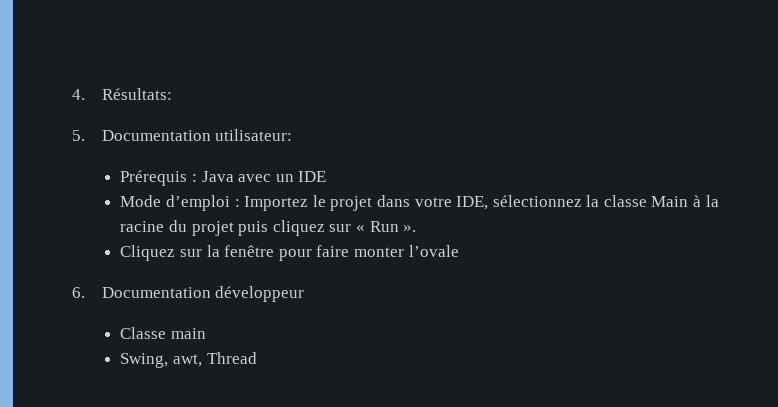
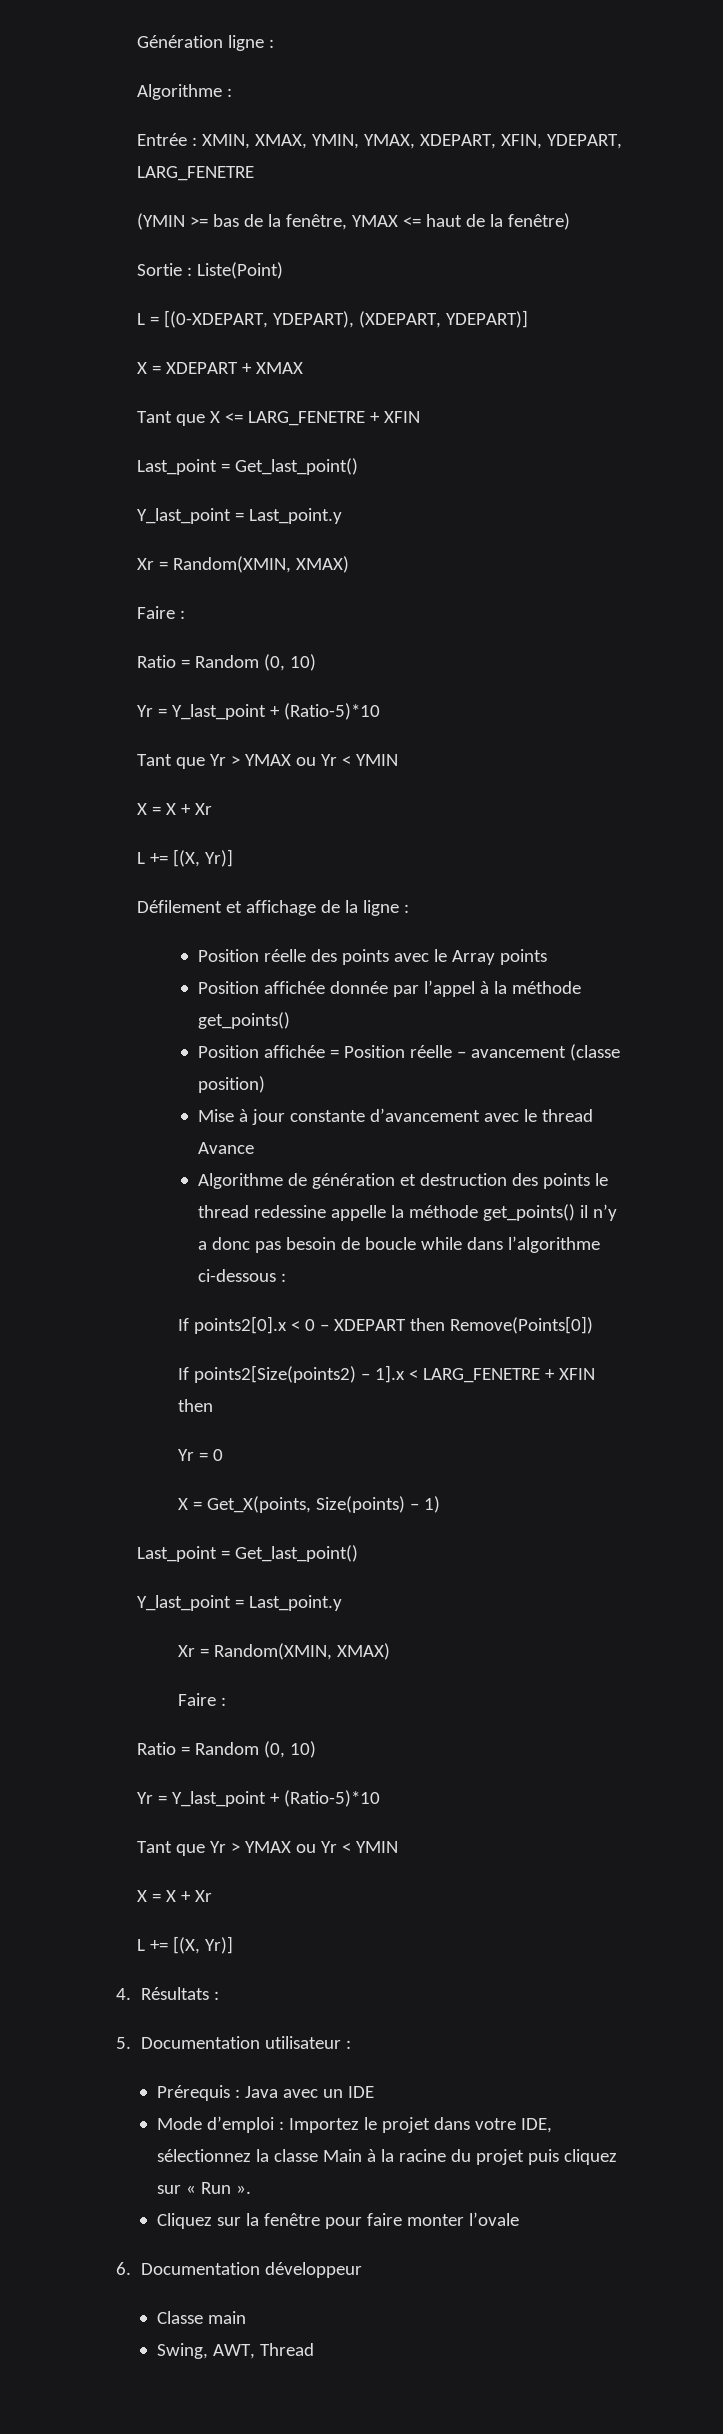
- 4. Résultats:
+ Génération ligne :
+ Algorithme :
+ Entrée : XMIN, XMAX, YMIN, YMAX, XDEPART, XFIN, YDEPART, LARG_FENETRE
+ (YMIN >= bas de la fenêtre, YMAX <= haut de la fenêtre)
+ Sortie : Liste(Point)
+ L = [(0-XDEPART, YDEPART), (XDEPART, YDEPART)]
+ X = XDEPART + XMAX
+ Tant que X <= LARG_FENETRE + XFIN
+ Last_point = Get_last_point()
+ Y_last_point = Last_point.y
+ Xr = Random(XMIN, XMAX)
+ Faire :
+ Ratio = Random (0, 10)
+ Yr = Y_last_point + (Ratio-5)*10
+ Tant que Yr > YMAX ou Yr < YMIN
+ X = X + Xr
+ L += [(X, Yr)]
+ Défilement et affichage de la ligne :
+ Position réelle des points avec le Array points
+ Position affichée donnée par l’appel à la méthode get_points()
+ Position affichée = Position réelle – avancement (classe position)
+ Mise à jour constante d’avancement avec le thread Avance
+ Algorithme de génération et destruction des points le thread redessine appelle la méthode get_points() il n’y a donc pas besoin de boucle while dans l’algorithme ci-dessous :
+ If points2[0].x < 0 – XDEPART then Remove(Points[0])
+ If points2[Size(points2) – 1].x < LARG_FENETRE + XFIN then
+ Yr = 0
+ X = Get_X(points, Size(points) – 1)
+ Last_point = Get_last_point()
+ Y_last_point = Last_point.y
+ Xr = Random(XMIN, XMAX)
+ Faire :
+ Ratio = Random (0, 10)
+ Yr = Y_last_point + (Ratio-5)*10
+ Tant que Yr > YMAX ou Yr < YMIN
+ X = X + Xr
+ L += [(X, Yr)]
+ 4. Résultats :
- 5. Documentation utilisateur:
+ 5. Documentation utilisateur :
- Swing, awt, Thread
+ Swing, AWT, Thread

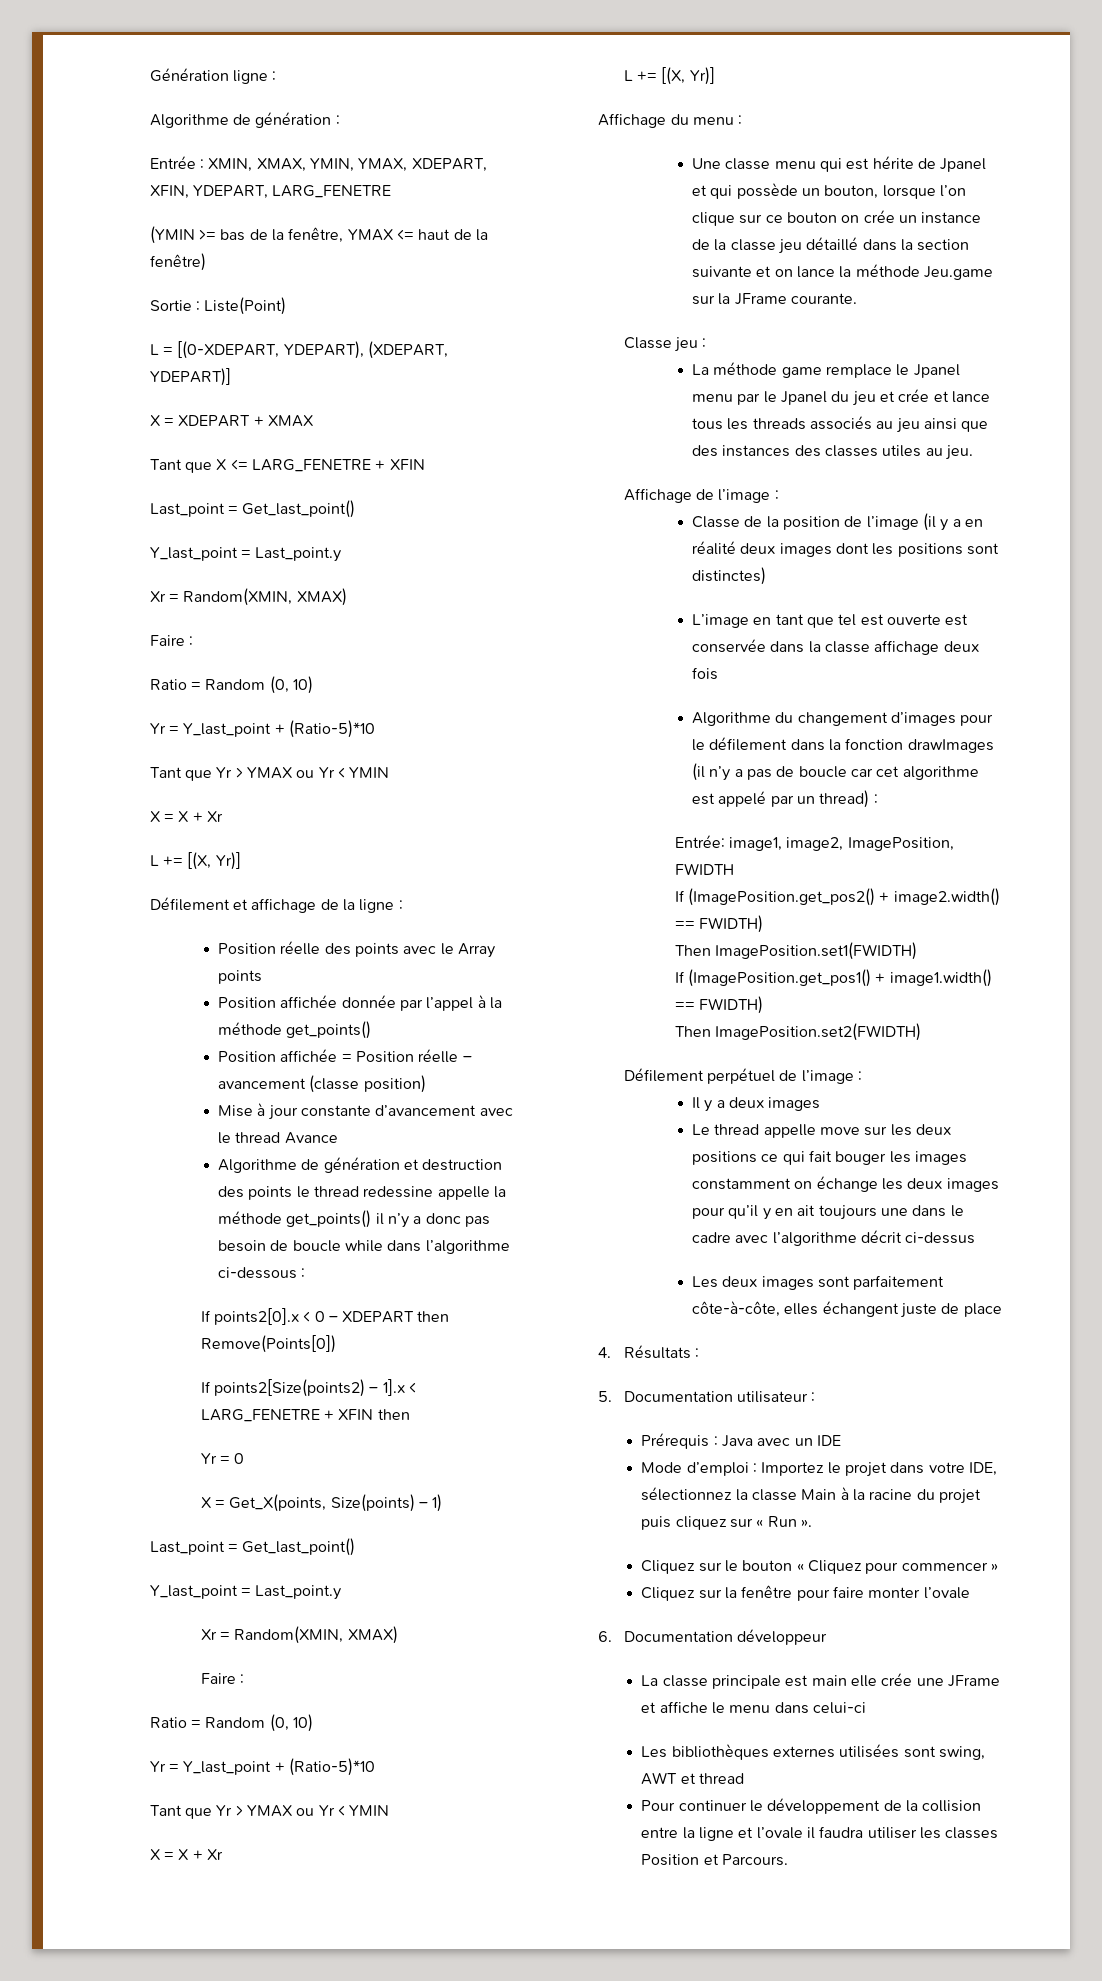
- Algorithme :
+ Algorithme de génération :
+ Affichage du menu :
+ Une classe menu qui est hérite de Jpanel et qui possède un bouton, lorsque l’on clique sur ce bouton on crée un instance de la classe jeu détaillé dans la section suivante et on lance la méthode Jeu.game sur la JFrame courante.
+ Classe jeu :
+ La méthode game remplace le Jpanel menu par le Jpanel du jeu et crée et lance tous les threads associés au jeu ainsi que des instances des classes utiles au jeu.
+ Affichage de l’image :
+ Classe de la position de l’image (il y a en réalité deux images dont les positions sont distinctes)
+ L’image en tant que tel est ouverte est conservée dans la classe affichage deux fois
+ Algorithme du changement d’images pour le défilement dans la fonction drawImages (il n’y a pas de boucle car cet algorithme est appelé par un thread) :
+ Entrée: image1, image2, ImagePosition, FWIDTH
+ If (ImagePosition.get_pos2() + image2.width() == FWIDTH)
+ Then ImagePosition.set1(FWIDTH)
+ If (ImagePosition.get_pos1() + image1.width() == FWIDTH)
+ Then ImagePosition.set2(FWIDTH)
+ Défilement perpétuel de l’image :
+ Il y a deux images
+ Le thread appelle move sur les deux positions ce qui fait bouger les images constamment on échange les deux images pour qu’il y en ait toujours une dans le cadre avec l’algorithme décrit ci-dessus
+ Les deux images sont parfaitement côte-à-côte, elles échangent juste de place
+ Cliquez sur le bouton « Cliquez pour commencer »
- Classe main
- Swing, AWT, Thread
+ La classe principale est main elle crée une JFrame et affiche le menu dans celui-ci
+ Les bibliothèques externes utilisées sont swing, AWT et thread
+ Pour continuer le développement de la collision entre la ligne et l’ovale il faudra utiliser les classes Position et Parcours.

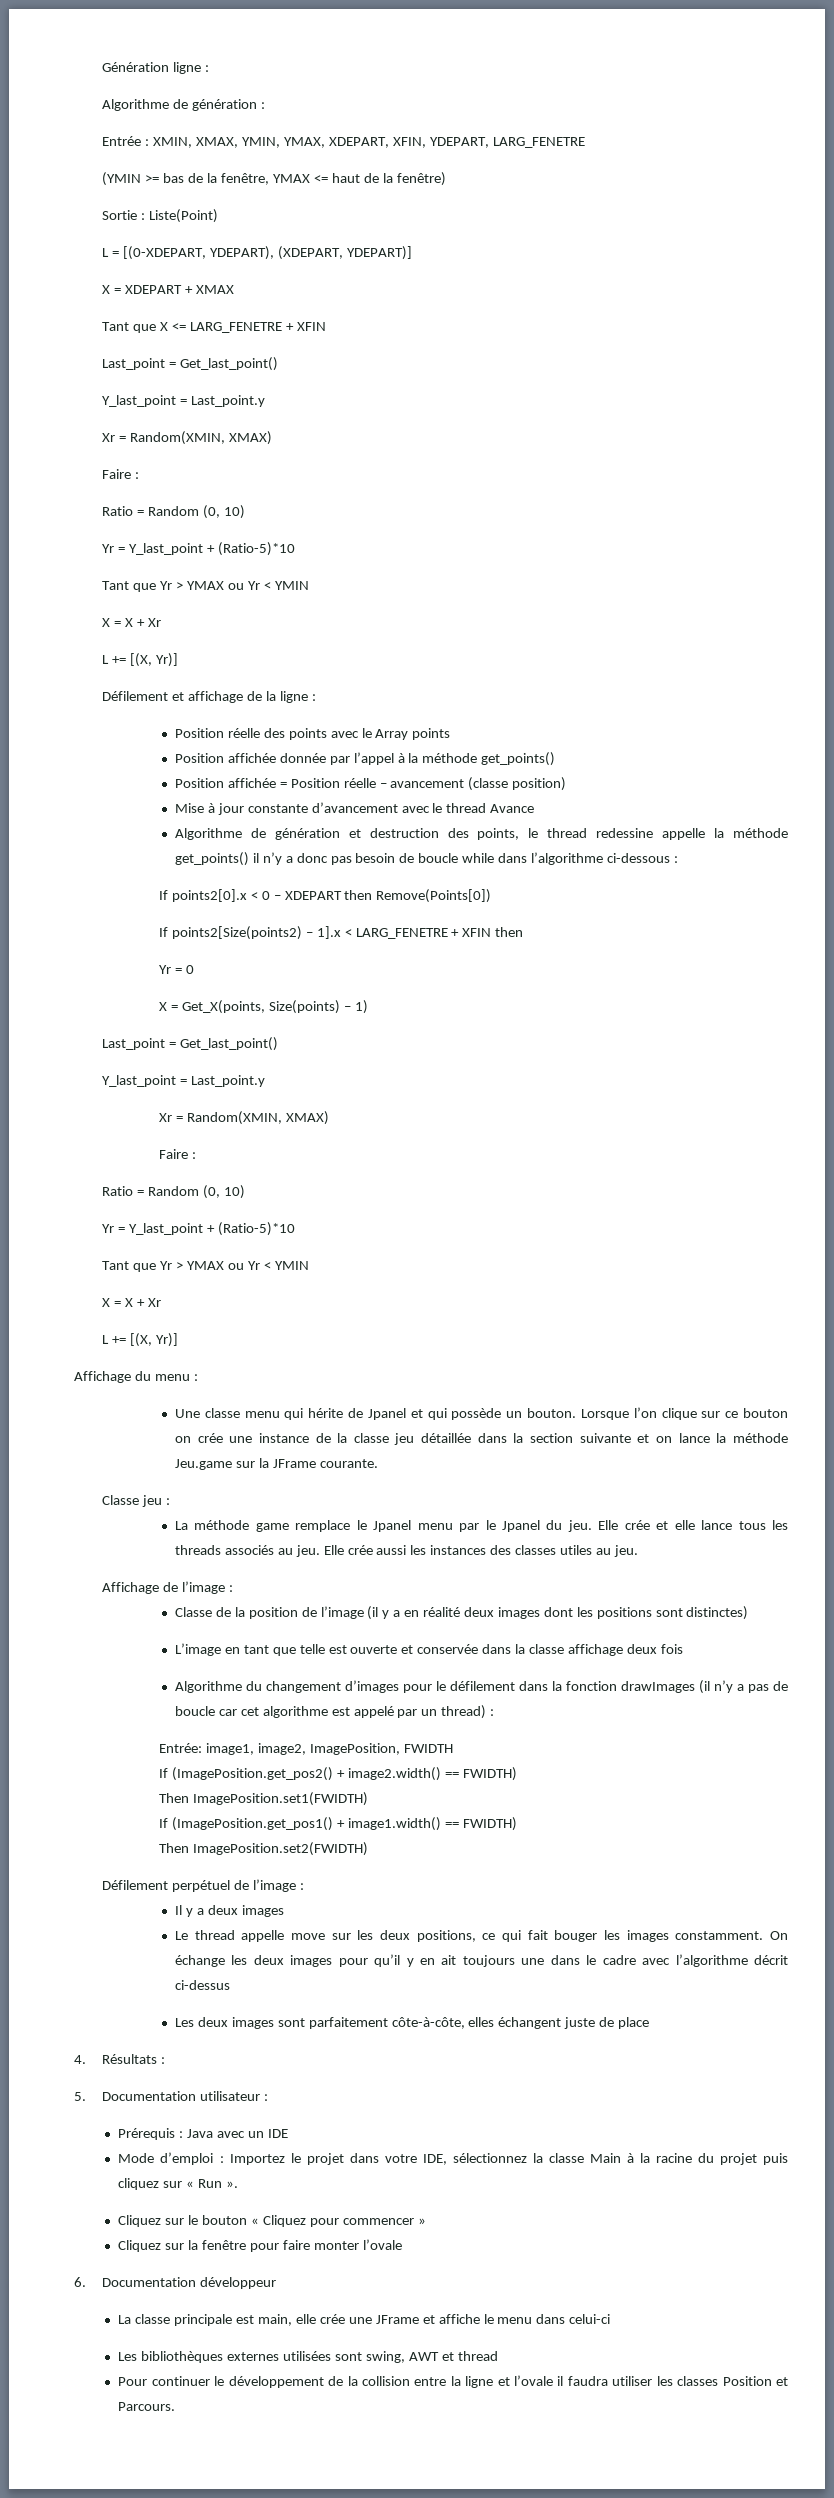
- Algorithme de génération et destruction des points le thread redessine appelle la méthode get_points() il n’y a donc pas besoin de boucle while dans l’algorithme ci-dessous :
+ Algorithme de génération et destruction des points, le thread redessine appelle la méthode get_points() il n’y a donc pas besoin de boucle while dans l’algorithme ci-dessous :
- Une classe menu qui est hérite de Jpanel et qui possède un bouton, lorsque l’on clique sur ce bouton on crée un instance de la classe jeu détaillé dans la section suivante et on lance la méthode Jeu.game sur la JFrame courante.
+ Une classe menu qui hérite de Jpanel et qui possède un bouton. Lorsque l’on clique sur ce bouton on crée une instance de la classe jeu détaillée dans la section suivante et on lance la méthode Jeu.game sur la JFrame courante.
- La méthode game remplace le Jpanel menu par le Jpanel du jeu et crée et lance tous les threads associés au jeu ainsi que des instances des classes utiles au jeu.
+ La méthode game remplace le Jpanel menu par le Jpanel du jeu. Elle crée et elle lance tous les threads associés au jeu. Elle crée aussi les instances des classes utiles au jeu.
- L’image en tant que tel est ouverte est conservée dans la classe affichage deux fois
+ L’image en tant que telle est ouverte et conservée dans la classe affichage deux fois
- Le thread appelle move sur les deux positions ce qui fait bouger les images constamment on échange les deux images pour qu’il y en ait toujours une dans le cadre avec l’algorithme décrit ci-dessus
+ Le thread appelle move sur les deux positions, ce qui fait bouger les images constamment. On échange les deux images pour qu’il y en ait toujours une dans le cadre avec l’algorithme décrit ci-dessus
- La classe principale est main elle crée une JFrame et affiche le menu dans celui-ci
+ La classe principale est main, elle crée une JFrame et affiche le menu dans celui-ci

